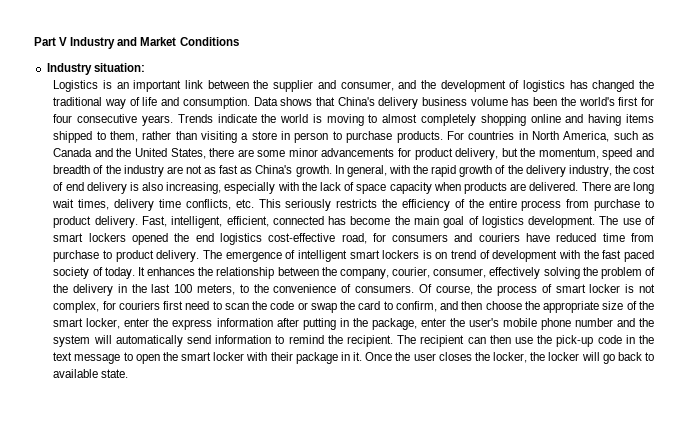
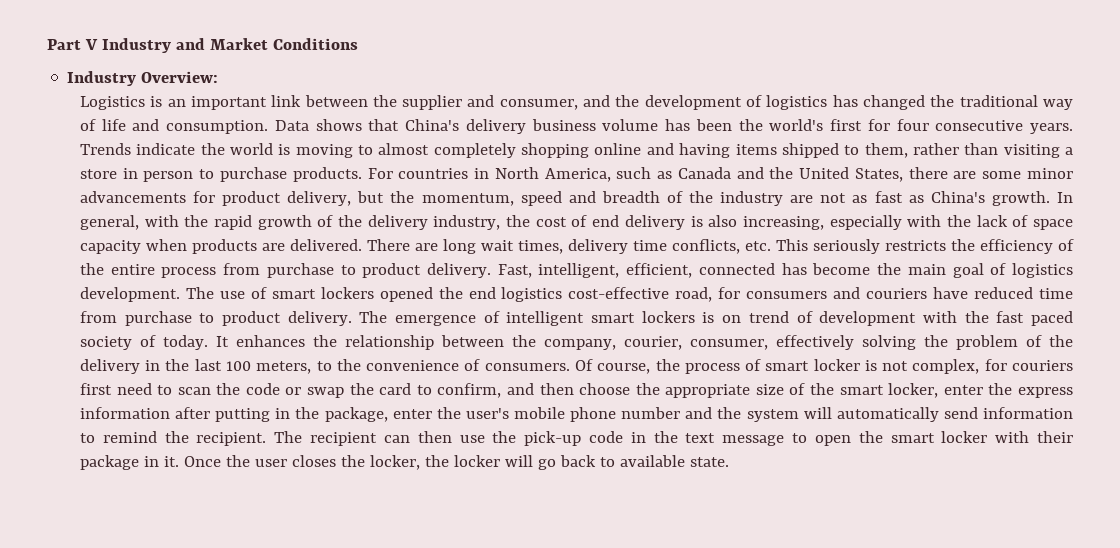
- Industry situation:
+ Industry Overview:

